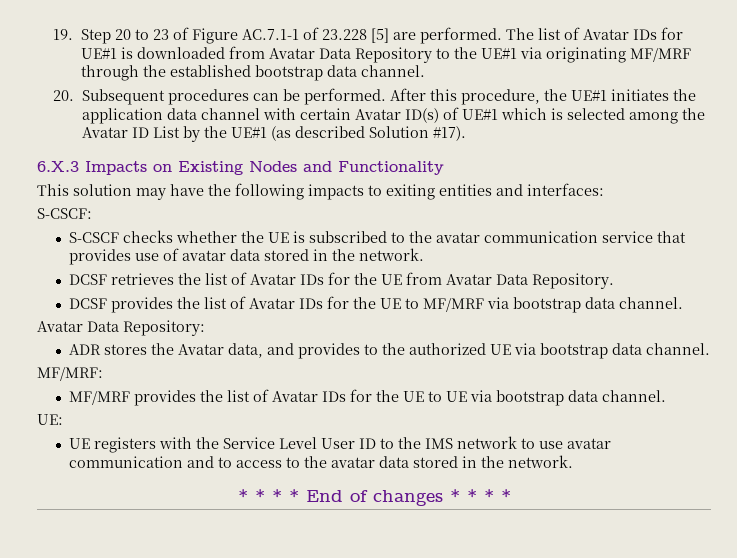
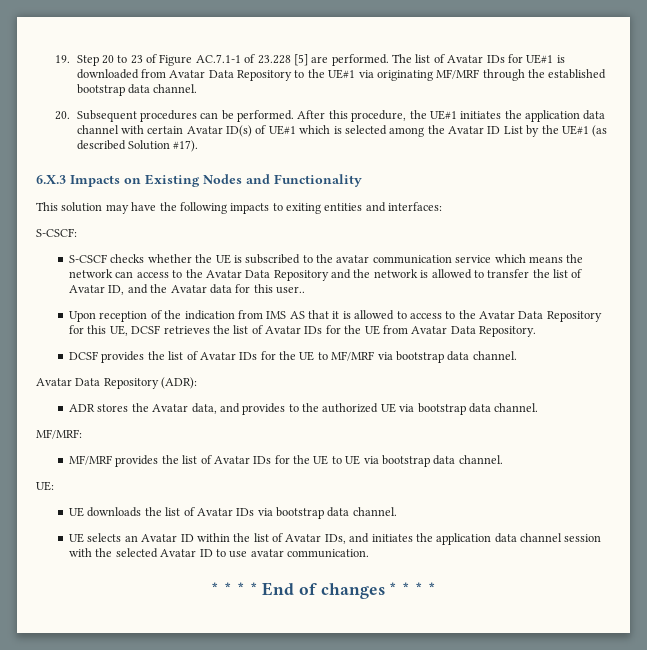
- S-CSCF checks whether the UE is subscribed to the avatar communication service that provides use of avatar data stored in the network.
- DCSF retrieves the list of Avatar IDs for the UE from Avatar Data Repository.
+ S-CSCF checks whether the UE is subscribed to the avatar communication service which means the network can access to the Avatar Data Repository and the network is allowed to transfer the list of Avatar ID, and the Avatar data for this user..
+ Upon reception of the indication from IMS AS that it is allowed to access to the Avatar Data Repository for this UE, DCSF retrieves the list of Avatar IDs for the UE from Avatar Data Repository.
- Avatar Data Repository:
+ Avatar Data Repository (ADR):
- UE registers with the Service Level User ID to the IMS network to use avatar communication and to access to the avatar data stored in the network.
+ UE downloads the list of Avatar IDs via bootstrap data channel.
+ UE selects an Avatar ID within the list of Avatar IDs, and initiates the application data channel session with the selected Avatar ID to use avatar communication.

